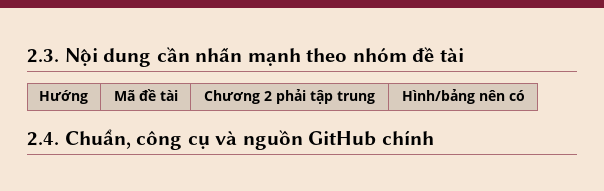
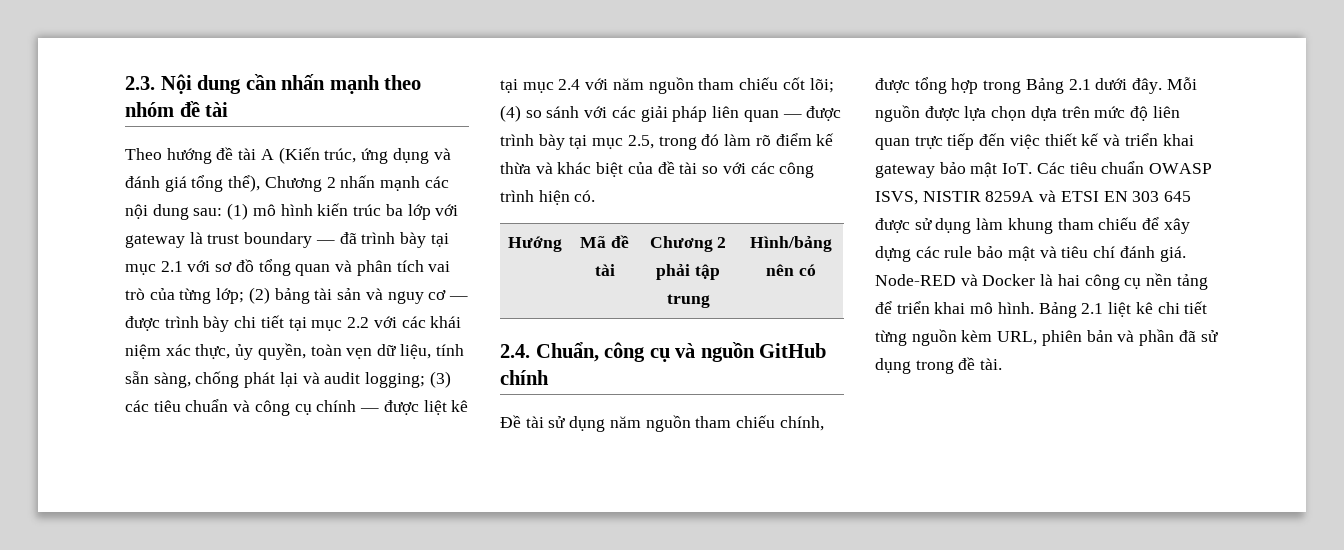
+ Theo hướng đề tài A (Kiến trúc, ứng dụng và đánh giá tổng thể), Chương 2 nhấn mạnh các nội dung sau: (1) mô hình kiến trúc ba lớp với gateway là trust boundary — đã trình bày tại mục 2.1 với sơ đồ tổng quan và phân tích vai trò của từng lớp; (2) bảng tài sản và nguy cơ — được trình bày chi tiết tại mục 2.2 với các khái niệm xác thực, ủy quyền, toàn vẹn dữ liệu, tính sẵn sàng, chống phát lại và audit logging; (3) các tiêu chuẩn và công cụ chính — được liệt kê tại mục 2.4 với năm nguồn tham chiếu cốt lõi; (4) so sánh với các giải pháp liên quan — được trình bày tại mục 2.5, trong đó làm rõ điểm kế thừa và khác biệt của đề tài so với các công trình hiện có.
+ Đề tài sử dụng năm nguồn tham chiếu chính, được tổng hợp trong Bảng 2.1 dưới đây. Mỗi nguồn được lựa chọn dựa trên mức độ liên quan trực tiếp đến việc thiết kế và triển khai gateway bảo mật IoT. Các tiêu chuẩn OWASP ISVS, NISTIR 8259A và ETSI EN 303 645 được sử dụng làm khung tham chiếu để xây dựng các rule bảo mật và tiêu chí đánh giá. Node-RED và Docker là hai công cụ nền tảng để triển khai mô hình. Bảng 2.1 liệt kê chi tiết từng nguồn kèm URL, phiên bản và phần đã sử dụng trong đề tài.

